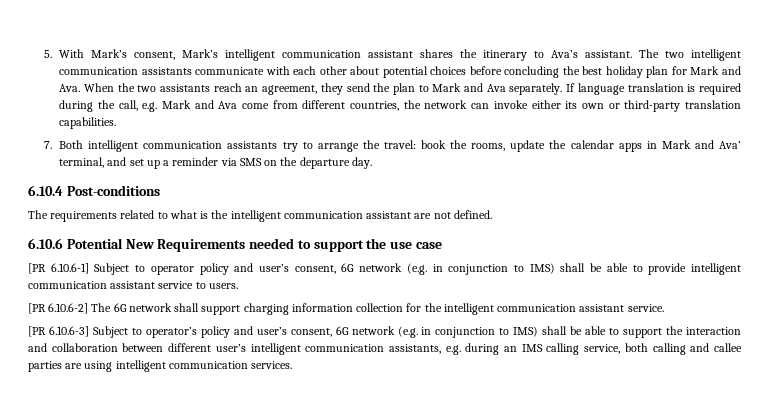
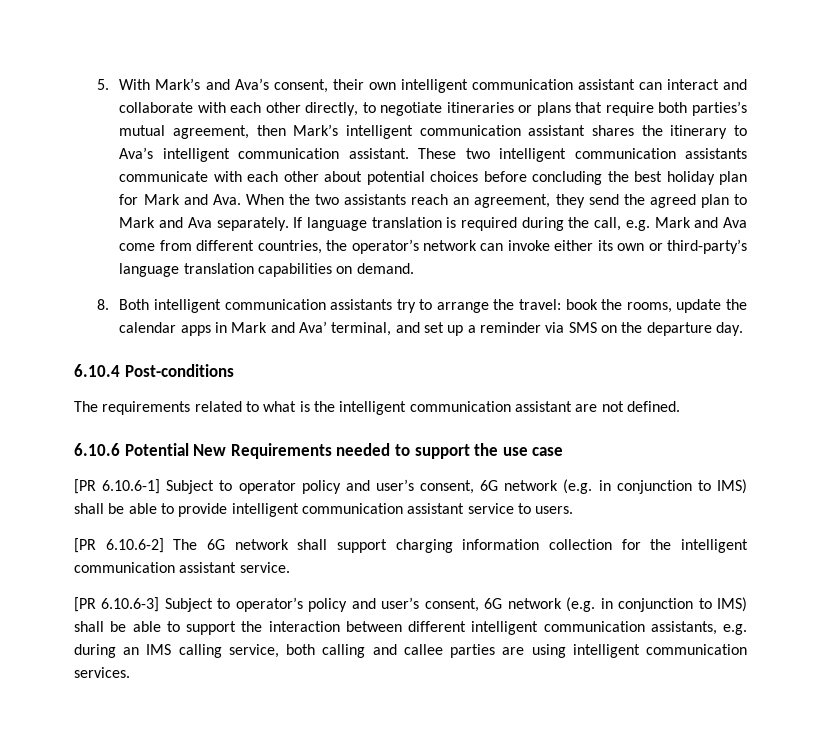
- 5. With Mark’s consent, Mark’s intelligent communication assistant shares the itinerary to Ava’s assistant. The two intelligent communication assistants communicate with each other about potential choices before concluding the best holiday plan for Mark and Ava. When the two assistants reach an agreement, they send the plan to Mark and Ava separately.
+ 5. With Mark’s and Ava’s consent, their own intelligent communication assistant can interact and collaborate with each other directly, to negotiate itineraries or plans that require both parties’s mutual agreement, then Mark’s intelligent communication assistant shares the itinerary to Ava’s intelligent communication assistant. These two intelligent communication assistants communicate with each other about potential choices before concluding the best holiday plan for Mark and Ava. When the two assistants reach an agreement, they send the agreed plan to Mark and Ava separately.
- If language translation is required during the call, e.g. Mark and Ava come from different countries, the network can invoke either its own or third-party translation capabilities.
- 7. Both intelligent communication assistants try to arrange the travel: book the rooms, update the calendar apps in Mark and Ava’ terminal, and set up a reminder via SMS on the departure day.
+ If language translation is required during the call, e.g. Mark and Ava come from different countries, the operator’s network can invoke either its own or third-party’s language translation capabilities on demand.
+ 8. Both intelligent communication assistants try to arrange the travel: book the rooms, update the calendar apps in Mark and Ava’ terminal, and set up a reminder via SMS on the departure day.
- [PR 6.10.6-3] Subject to operator’s policy and user’s consent, 6G network (e.g. in conjunction to IMS) shall be able to support the interaction and collaboration between different user’s intelligent communication assistants, e.g. during an IMS calling service, both calling and callee parties are using intelligent communication services.
+ [PR 6.10.6-3] Subject to operator’s policy and user’s consent, 6G network (e.g. in conjunction to IMS) shall be able to support the interaction between different intelligent communication assistants, e.g. during an IMS calling service, both calling and callee parties are using intelligent communication services.

